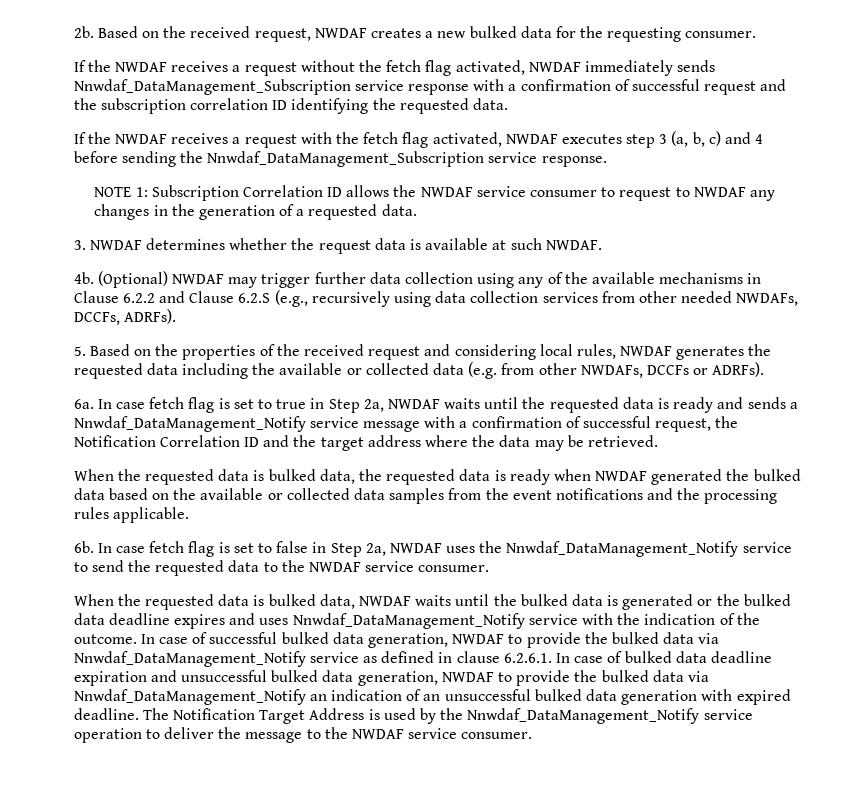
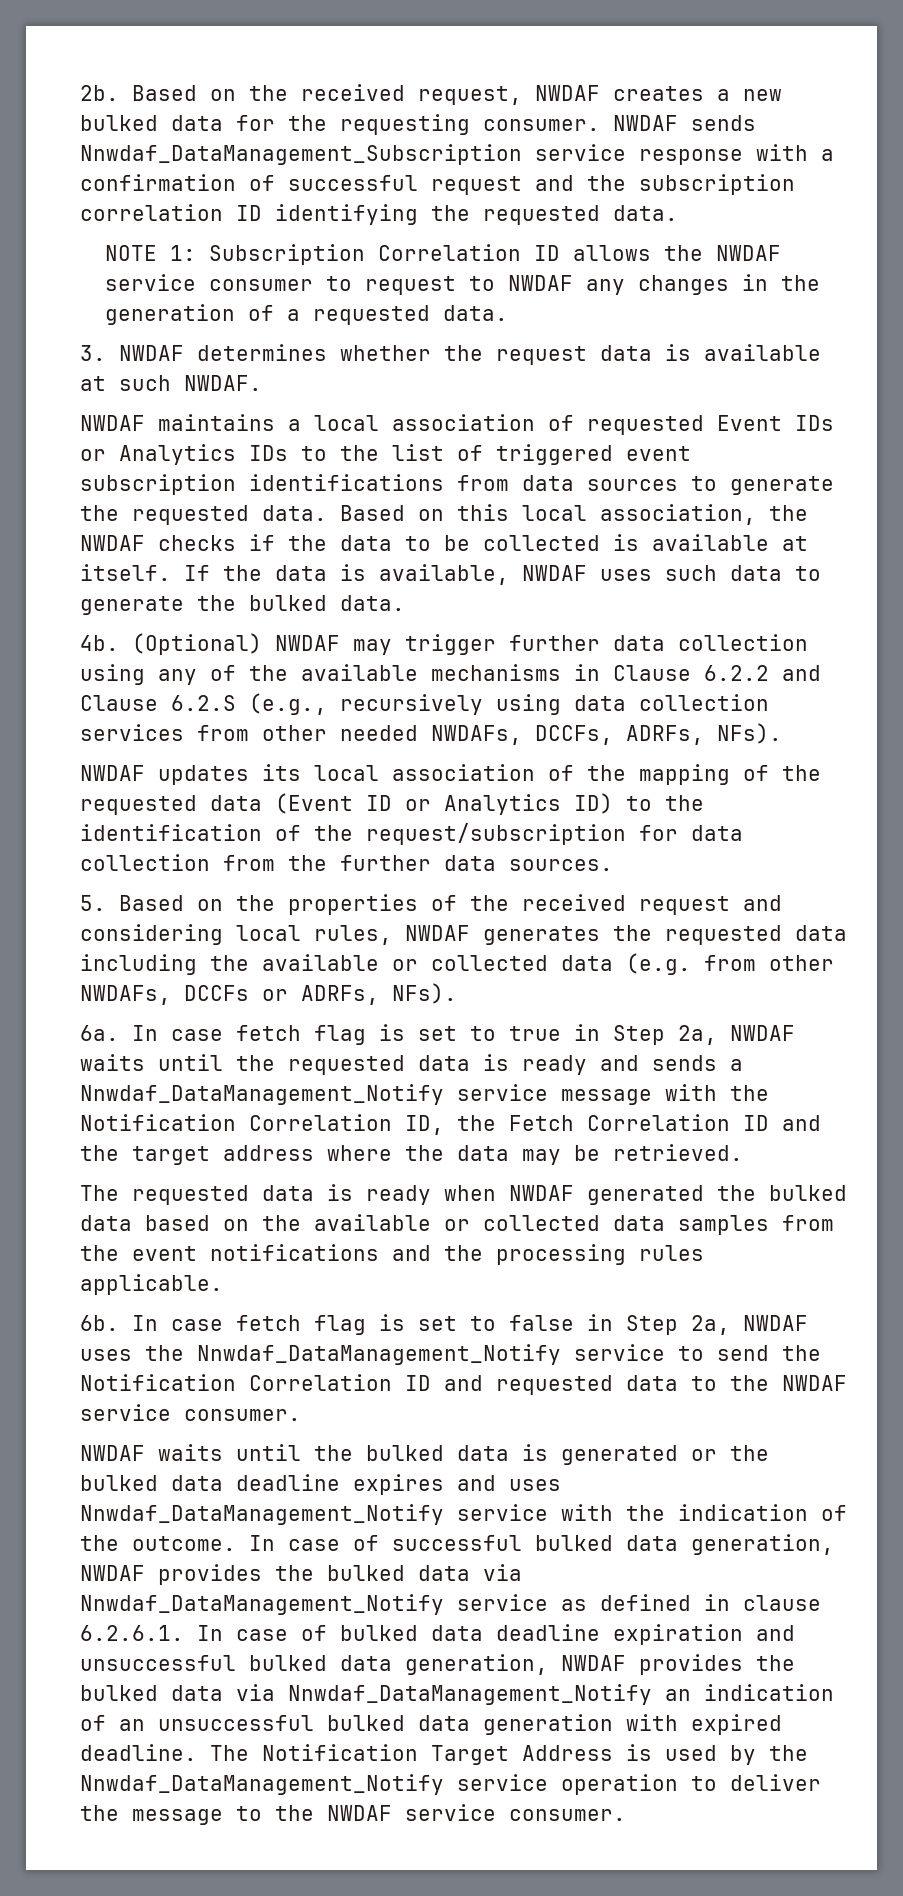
- Based on the received request, NWDAF creates a new bulked data for the requesting consumer.
- If the NWDAF receives a request without the fetch flag activated, NWDAF immediately sends Nnwdaf_DataManagement_Subscription service response with a confirmation of successful request and the subscription correlation ID identifying the requested data.
+ Based on the received request, NWDAF creates a new bulked data for the requesting consumer. NWDAF sends Nnwdaf_DataManagement_Subscription service response with a confirmation of successful request and the subscription correlation ID identifying the requested data.
- If the NWDAF receives a request with the fetch flag activated, NWDAF executes step 3 (a, b, c) and 4 before sending the Nnwdaf_DataManagement_Subscription service response.
+ NWDAF maintains a local association of requested Event IDs or Analytics IDs to the list of triggered event subscription identifications from data sources to generate the requested data. Based on this local association, the NWDAF checks if the data to be collected is available at itself. If the data is available, NWDAF uses such data to generate the bulked data.
- (Optional) NWDAF may trigger further data collection using any of the available mechanisms in Clause 6.2.2 and Clause 6.2.S (e.g., recursively using data collection services from other needed NWDAFs, DCCFs, ADRFs).
+ (Optional) NWDAF may trigger further data collection using any of the available mechanisms in Clause 6.2.2 and Clause 6.2.S (e.g., recursively using data collection services from other needed NWDAFs, DCCFs, ADRFs, NFs).
+ NWDAF updates its local association of the mapping of the requested data (Event ID or Analytics ID) to the identification of the request/subscription for data collection from the further data sources.
- 5. Based on the properties of the received request and considering local rules, NWDAF generates the requested data including the available or collected data (e.g. from other NWDAFs, DCCFs or ADRFs).
+ 5. Based on the properties of the received request and considering local rules, NWDAF generates the requested data including the available or collected data (e.g. from other NWDAFs, DCCFs or ADRFs, NFs).
- In case fetch flag is set to true in Step 2a, NWDAF waits until the requested data is ready and sends a Nnwdaf_DataManagement_Notify service message with a confirmation of successful request, the Notification Correlation ID and the target address where the data may be retrieved.
+ In case fetch flag is set to true in Step 2a, NWDAF waits until the requested data is ready and sends a Nnwdaf_DataManagement_Notify service message with the Notification Correlation ID, the Fetch Correlation ID and the target address where the data may be retrieved.
- When the requested data is bulked data, the requested data is ready when NWDAF generated the bulked data based on the available or collected data samples from the event notifications and the processing rules applicable.
+ The requested data is ready when NWDAF generated the bulked data based on the available or collected data samples from the event notifications and the processing rules applicable.
- In case fetch flag is set to false in Step 2a, NWDAF uses the Nnwdaf_DataManagement_Notify service to send the requested data to the NWDAF service consumer.
+ In case fetch flag is set to false in Step 2a, NWDAF uses the Nnwdaf_DataManagement_Notify service to send the Notification Correlation ID and requested data to the NWDAF service consumer.
- When the requested data is bulked data, NWDAF waits until the bulked data is generated or the bulked data deadline expires and uses Nnwdaf_DataManagement_Notify service with the indication of the outcome.
+ NWDAF waits until the bulked data is generated or the bulked data deadline expires and uses Nnwdaf_DataManagement_Notify service with the indication of the outcome.
- In case of successful bulked data generation, NWDAF to provide the bulked data via Nnwdaf_DataManagement_Notify service as defined in clause 6.2.6.1. In case of bulked data deadline expiration and unsuccessful bulked data generation, NWDAF to provide the bulked data via Nnwdaf_DataManagement_Notify an indication of an unsuccessful bulked data generation with expired deadline.
+ In case of successful bulked data generation, NWDAF provides the bulked data via Nnwdaf_DataManagement_Notify service as defined in clause 6.2.6.1. In case of bulked data deadline expiration and unsuccessful bulked data generation, NWDAF provides the bulked data via Nnwdaf_DataManagement_Notify an indication of an unsuccessful bulked data generation with expired deadline.

